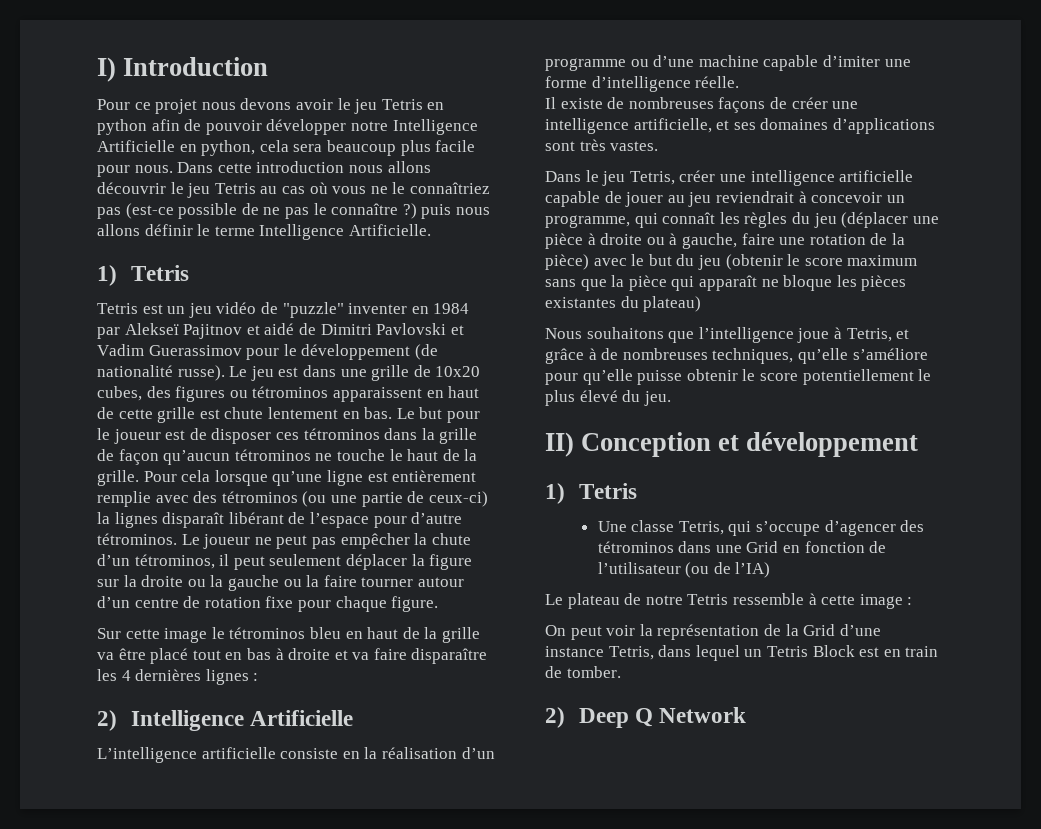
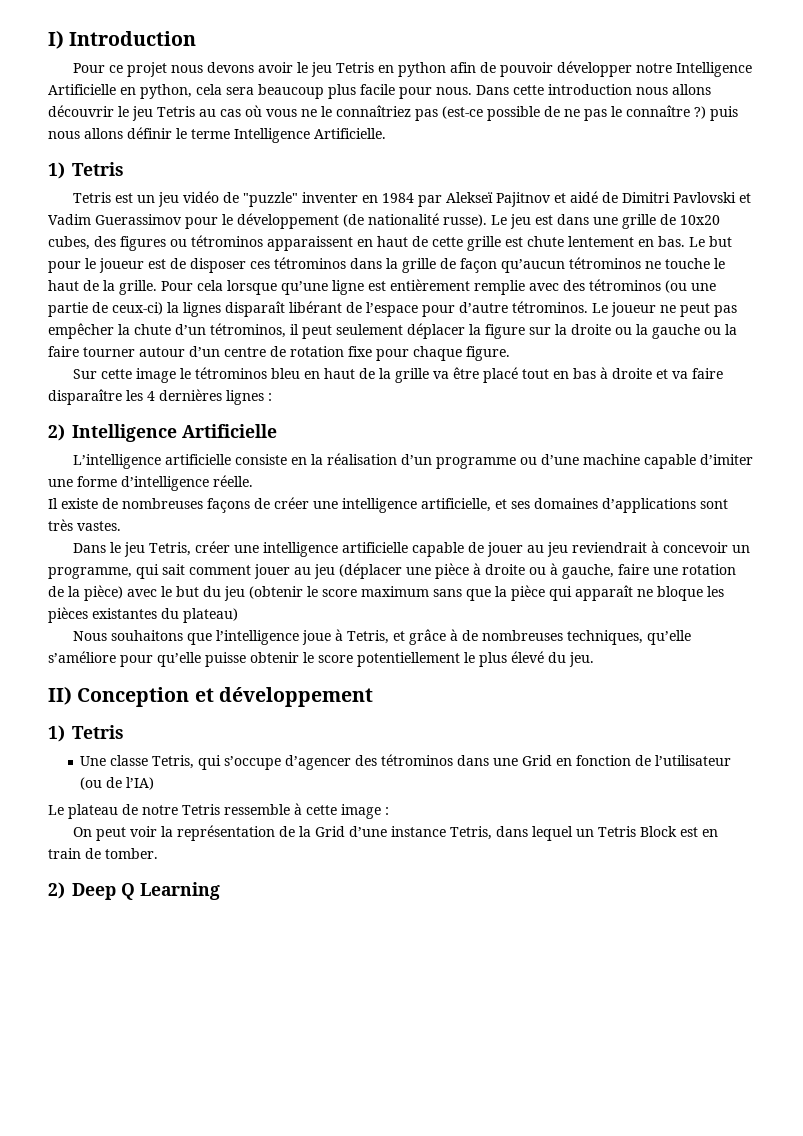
- Dans le jeu Tetris, créer une intelligence artificielle capable de jouer au jeu reviendrait à concevoir un programme, qui connaît les règles du jeu (déplacer une pièce à droite ou à gauche, faire une rotation de la pièce) avec le but du jeu (obtenir le score maximum sans que la pièce qui apparaît ne bloque les pièces existantes du plateau)
+ Dans le jeu Tetris, créer une intelligence artificielle capable de jouer au jeu reviendrait à concevoir un programme, qui sait comment jouer au jeu (déplacer une pièce à droite ou à gauche, faire une rotation de la pièce) avec le but du jeu (obtenir le score maximum sans que la pièce qui apparaît ne bloque les pièces existantes du plateau)
- 2) Deep Q Network
+ 2) Deep Q Learning

